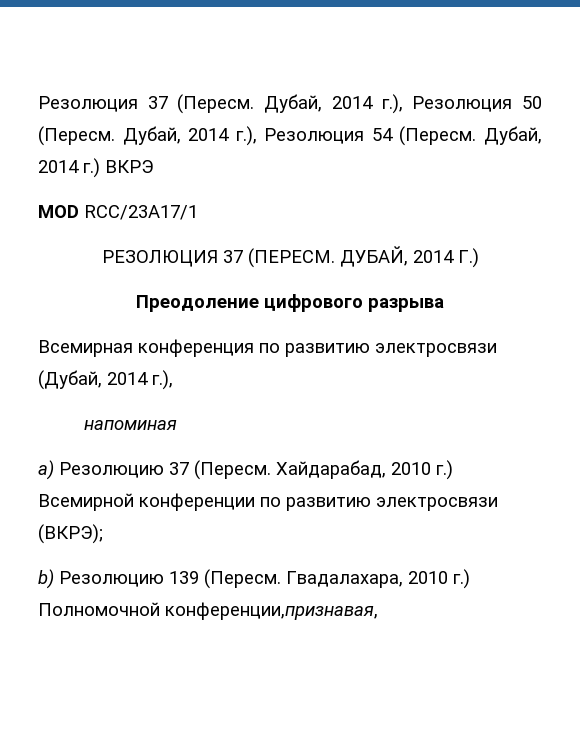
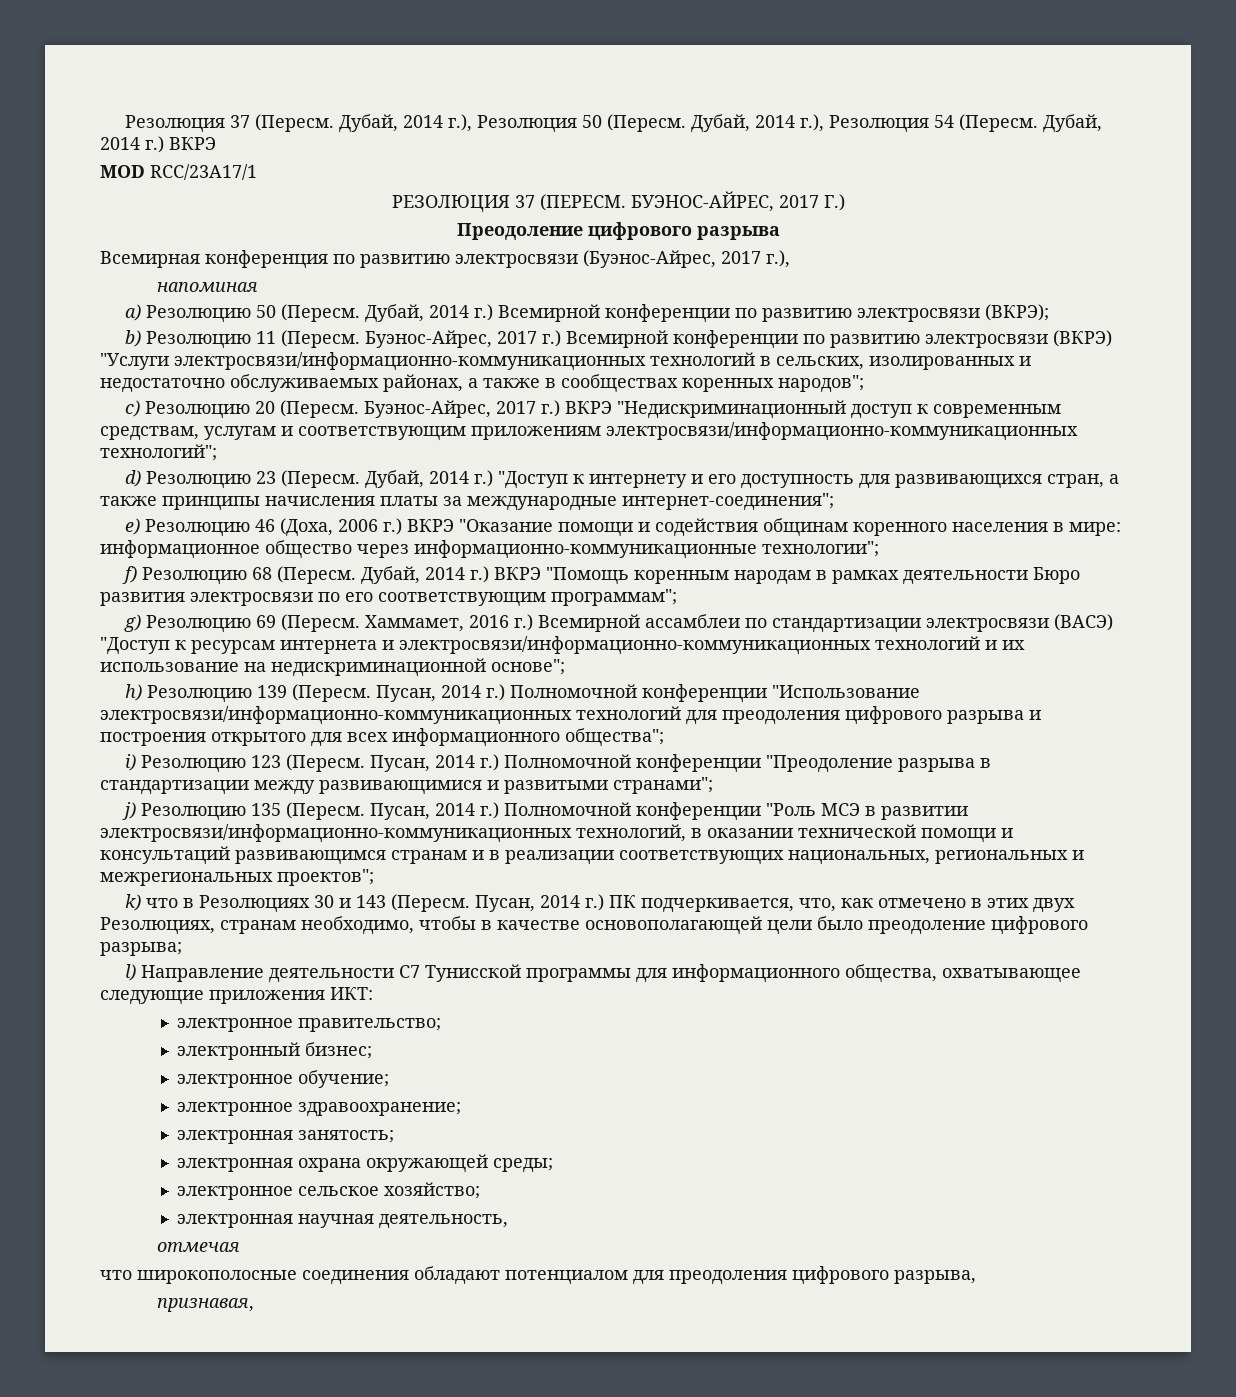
- ДУБАЙ, 2014 Г.)
+ БУЭНОС-АЙРЕС, 2017 Г.)
- Всемирная конференция по развитию электросвязи (Дубай, 2014 г.),
+ Всемирная конференция по развитию электросвязи (Буэнос-Айрес, 2017 г.),
- a) Резолюцию 37 (Пересм. Хайдарабад, 2010 г.) Всемирной конференции по развитию электросвязи (ВКРЭ);
+ a) Резолюцию 50 (Пересм. Дубай, 2014 г.) Всемирной конференции по развитию электросвязи (ВКРЭ);
- b) Резолюцию 139 (Пересм. Гвадалахара, 2010 г.) Полномочной конференции,признавая,
+ b) Резолюцию 11 (Пересм. Буэнос-Айрес, 2017 г.) Всемирной конференции по развитию электросвязи (ВКРЭ) "Услуги электросвязи/информационно-коммуникационных технологий в сельских, изолированных и недостаточно обслуживаемых районах, а также в сообществах коренных народов";
+ c) Резолюцию 20 (Пересм. Буэнос-Айрес, 2017 г.) ВКРЭ "Недискриминационный доступ к современным средствам, услугам и соответствующим приложениям электросвязи/информационно-коммуникационных технологий";
+ d) Резолюцию 23 (Пересм. Дубай, 2014 г.) "Доступ к интернету и его доступность для развивающихся стран, а также принципы начисления платы за международные интернет-соединения";
+ e) Резолюцию 46 (Доха, 2006 г.) ВКРЭ "Оказание помощи и содействия общинам коренного населения в мире: информационное общество через информационно-коммуникационные технологии";
+ f) Резолюцию 68 (Пересм. Дубай, 2014 г.) ВКРЭ "Помощь коренным народам в рамках деятельности Бюро развития электросвязи по его соответствующим программам";
+ g) Резолюцию 69 (Пересм. Хаммамет, 2016 г.) Всемирной ассамблеи по стандартизации электросвязи (ВАСЭ) "Доступ к ресурсам интернета и электросвязи/информационно-коммуникационных технологий и их использование на недискриминационной основе";
+ h) Резолюцию 139 (Пересм. Пусан, 2014 г.) Полномочной конференции "Использование электросвязи/информационно-коммуникационных технологий для преодоления цифрового разрыва и построения открытого для всех информационного общества";
+ i) Резолюцию 123 (Пересм. Пусан, 2014 г.) Полномочной конференции "Преодоление разрыва в стандартизации между развивающимися и развитыми странами";
+ j) Резолюцию 135 (Пересм. Пусан, 2014 г.) Полномочной конференции "Роль МСЭ в развитии электросвязи/информационно-коммуникационных технологий, в оказании технической помощи и консультаций развивающимся странам и в реализации соответствующих национальных, региональных и межрегиональных проектов";
+ k) что в Резолюциях 30 и 143 (Пересм. Пусан, 2014 г.) ПК подчеркивается, что, как отмечено в этих двух Резолюциях, странам необходимо, чтобы в качестве основополагающей цели было преодоление цифрового разрыва;
+ l) Направление деятельности С7 Тунисской программы для информационного общества, охватывающее следующие приложения ИКТ:
+ электронное правительство;
+ электронный бизнес;
+ электронное обучение;
+ электронное здравоохранение;
+ электронная занятость;
+ электронная охрана окружающей среды;
+ электронное сельское хозяйство;
+ электронная научная деятельность,
+ отмечая
+ что широкополосные соединения обладают потенциалом для преодоления цифрового разрыва,
+ признавая,

